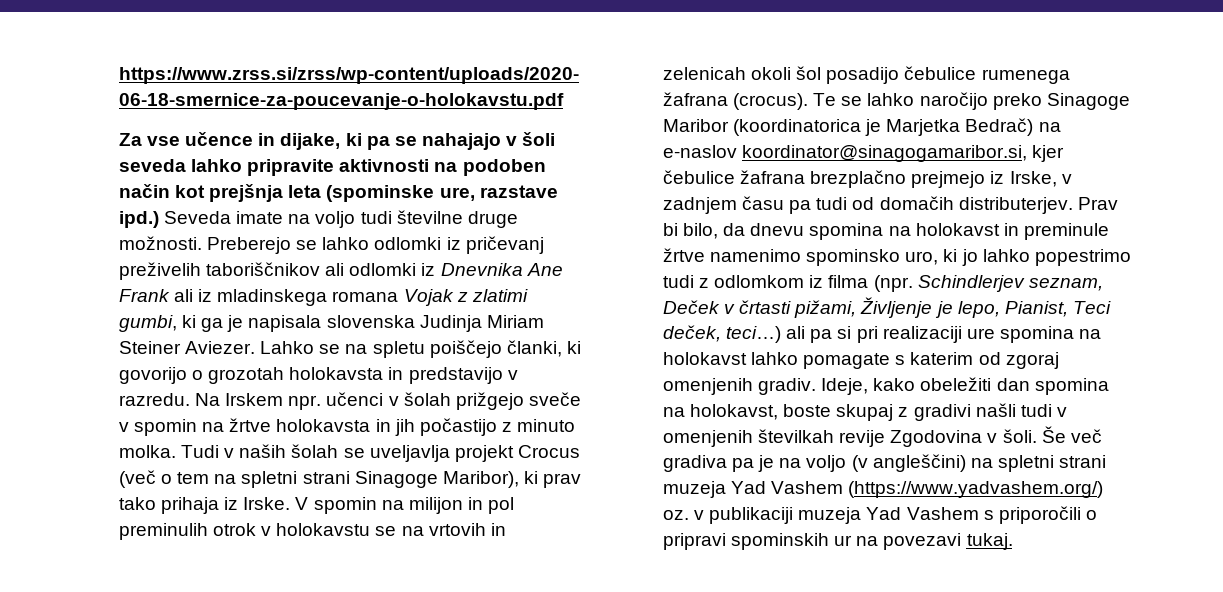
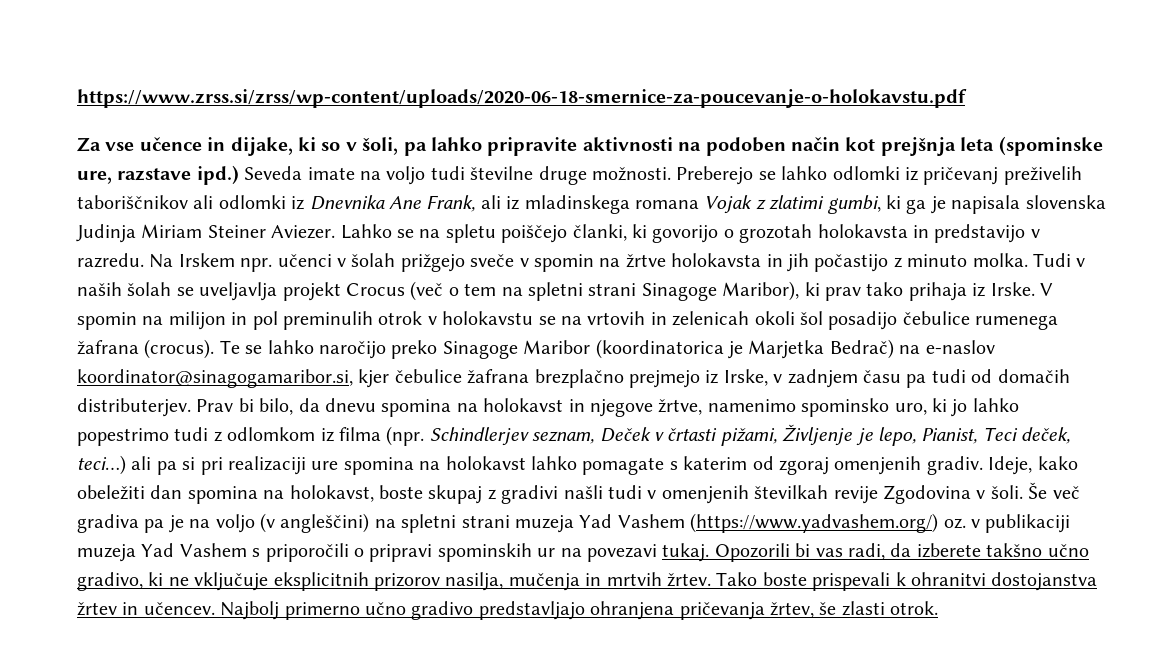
- Za vse učence in dijake, ki pa se nahajajo v šoli seveda lahko pripravite aktivnosti na podoben način kot prejšnja leta (spominske ure, razstave ipd.)
+ Za vse učence in dijake, ki so v šoli, pa lahko pripravite aktivnosti na podoben način kot prejšnja leta (spominske ure, razstave ipd.)
- Preberejo se lahko odlomki iz pričevanj preživelih taboriščnikov ali odlomki iz Dnevnika Ane Frank ali iz mladinskega romana Vojak z zlatimi gumbi, ki ga je napisala slovenska Judinja Miriam Steiner Aviezer.
+ Preberejo se lahko odlomki iz pričevanj preživelih taboriščnikov ali odlomki iz Dnevnika Ane Frank, ali iz mladinskega romana Vojak z zlatimi gumbi, ki ga je napisala slovenska Judinja Miriam Steiner Aviezer.
- Prav bi bilo, da dnevu spomina na holokavst in preminule žrtve namenimo spominsko uro, ki jo lahko popestrimo tudi z odlomkom iz filma (npr.
+ Prav bi bilo, da dnevu spomina na holokavst in njegove žrtve, namenimo spominsko uro, ki jo lahko popestrimo tudi z odlomkom iz filma (npr.
+ Opozorili bi vas radi, da izberete takšno učno gradivo, ki ne vključuje eksplicitnih prizorov nasilja, mučenja in mrtvih žrtev. Tako boste prispevali k ohranitvi dostojanstva žrtev in učencev. Najbolj primerno učno gradivo predstavljajo ohranjena pričevanja žrtev, še zlasti otrok.

